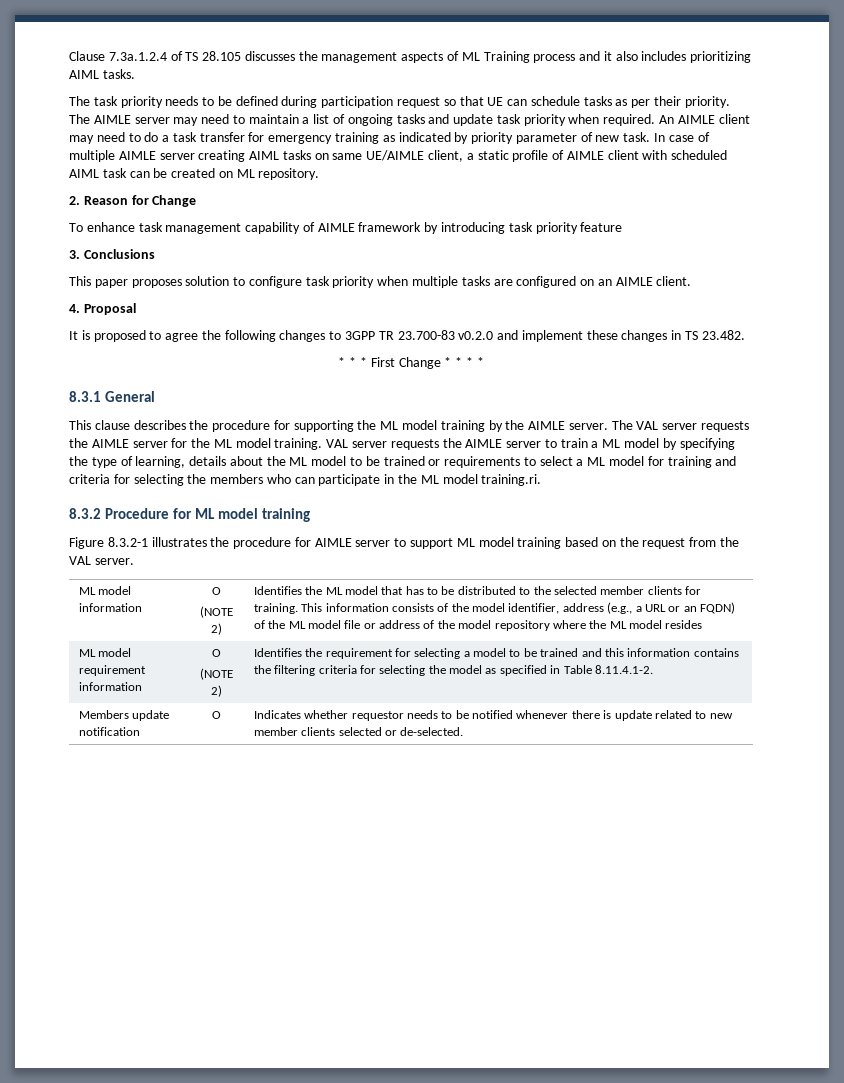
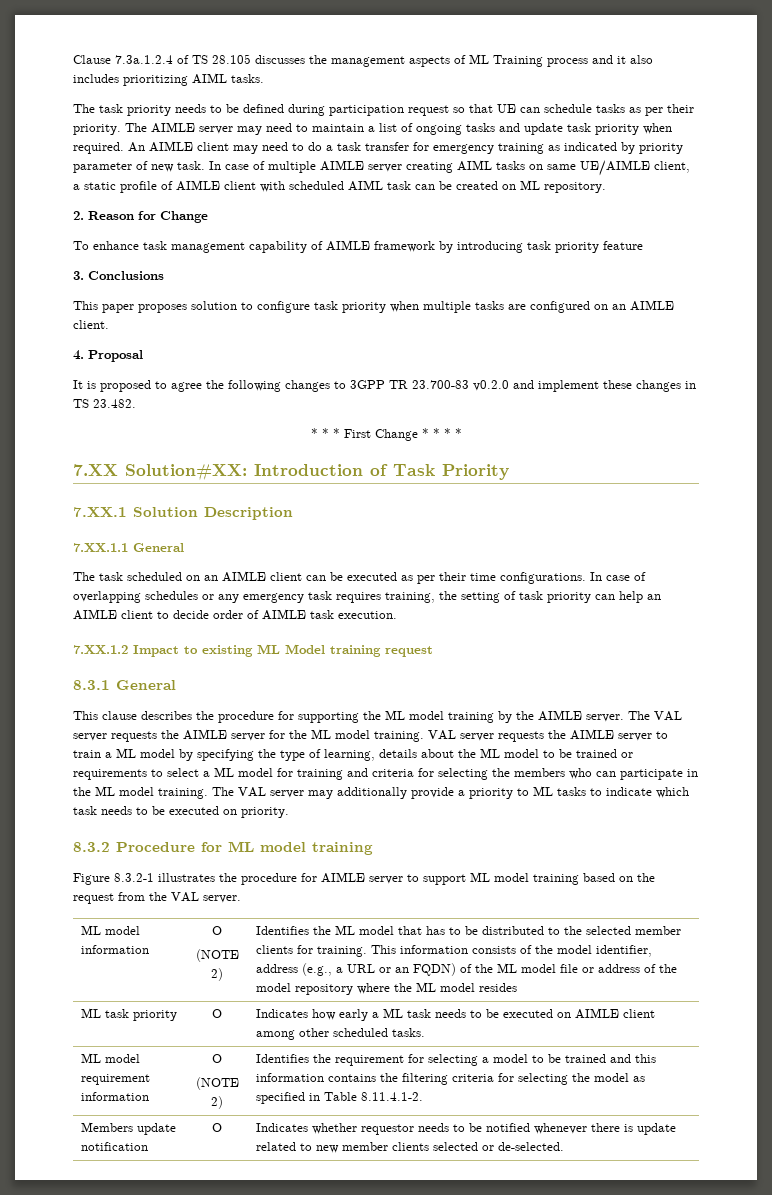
+ 7.XX Solution#XX: Introduction of Task Priority
+ 7.XX.1 Solution Description
+ 7.XX.1.1 General
+ The task scheduled on an AIMLE client can be executed as per their time configurations. In case of overlapping schedules or any emergency task requires training, the setting of task priority can help an AIMLE client to decide order of AIMLE task execution.
+ 7.XX.1.2 Impact to existing ML Model training request
- VAL server requests the AIMLE server to train a ML model by specifying the type of learning, details about the ML model to be trained or requirements to select a ML model for training and criteria for selecting the members who can participate in the ML model training.ri.
+ VAL server requests the AIMLE server to train a ML model by specifying the type of learning, details about the ML model to be trained or requirements to select a ML model for training and criteria for selecting the members who can participate in the ML model training. The VAL server may additionally provide a priority to ML tasks to indicate which task needs to be executed on priority.
+ ML task priority | O | Indicates how early a ML task needs to be executed on AIMLE client among other scheduled tasks.

